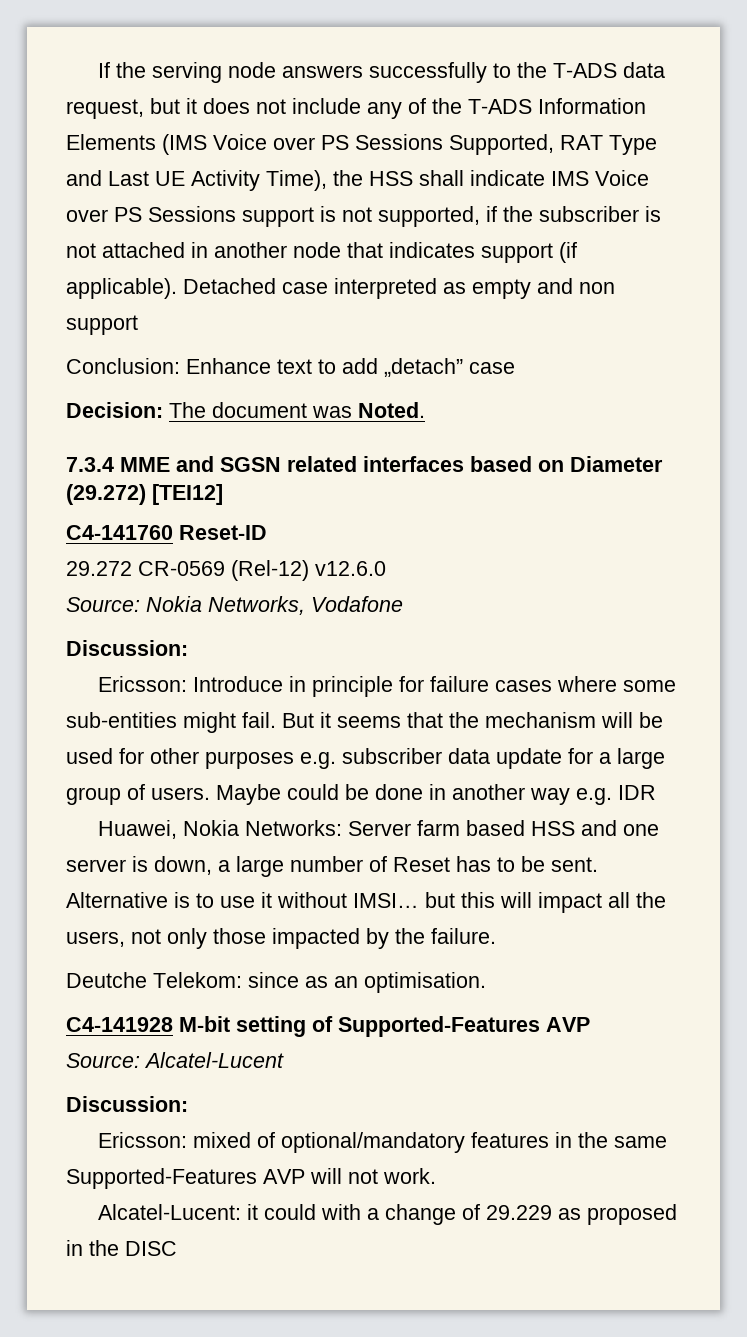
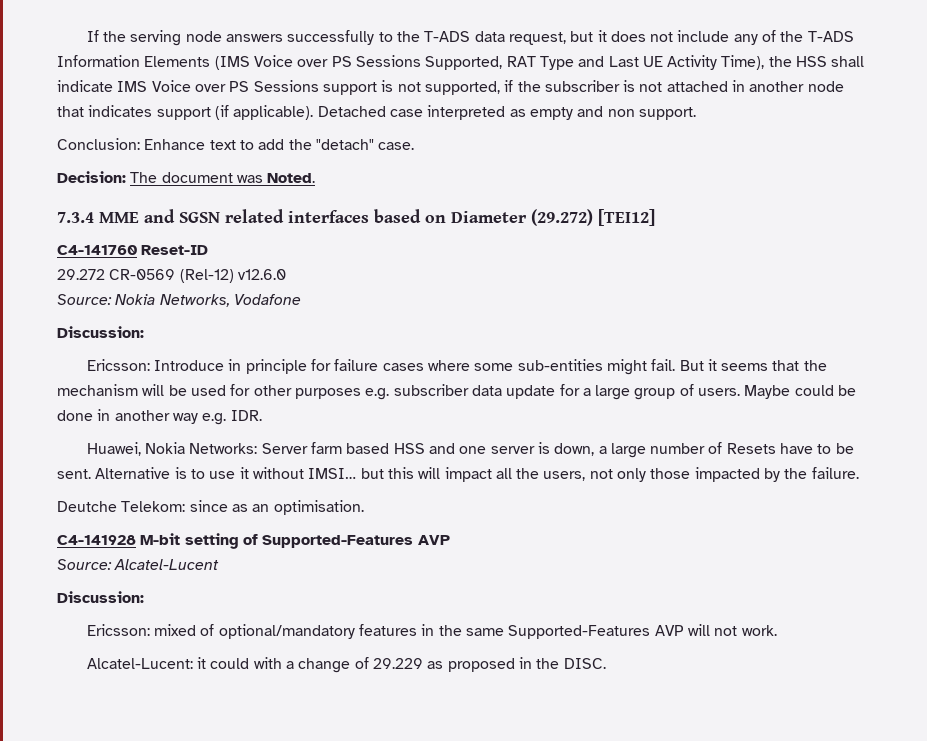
- Detached case interpreted as empty and non support
+ Detached case interpreted as empty and non support.
- Conclusion: Enhance text to add „detach” case
+ Conclusion: Enhance text to add the "detach" case.
- Maybe could be done in another way e.g. IDR
+ Maybe could be done in another way e.g. IDR.
- Huawei, Nokia Networks: Server farm based HSS and one server is down, a large number of Reset has to be sent.
+ Huawei, Nokia Networks: Server farm based HSS and one server is down, a large number of Resets have to be sent.
- Alcatel-Lucent: it could with a change of 29.229 as proposed in the DISC
+ Alcatel-Lucent: it could with a change of 29.229 as proposed in the DISC.

